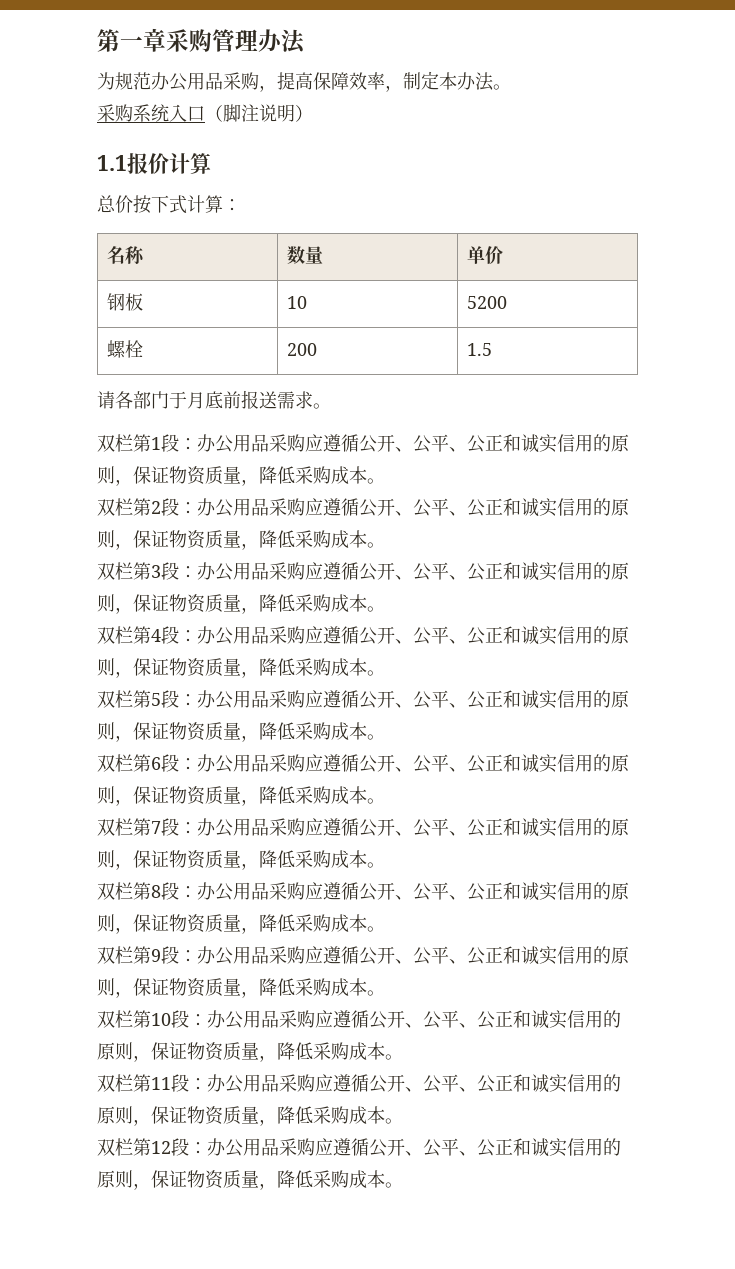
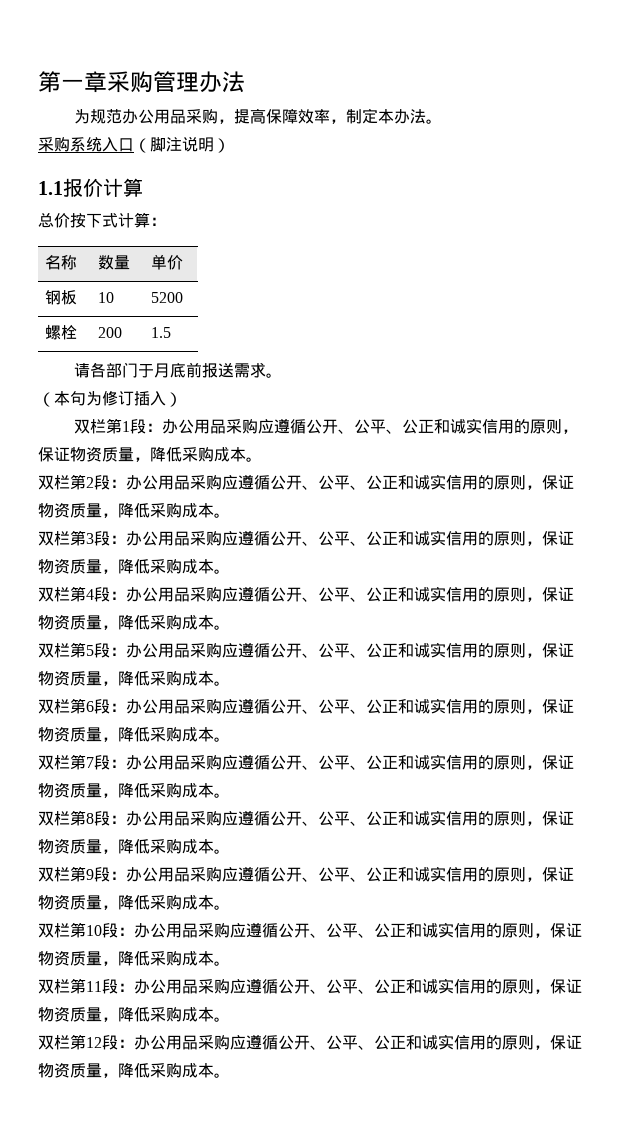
+ （本句为修订插入）

